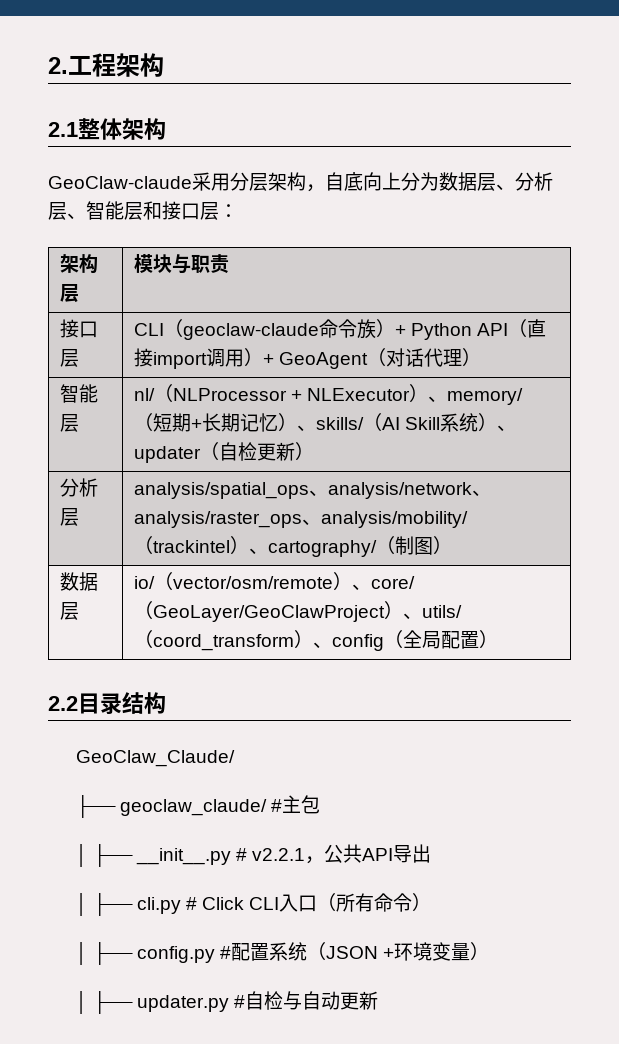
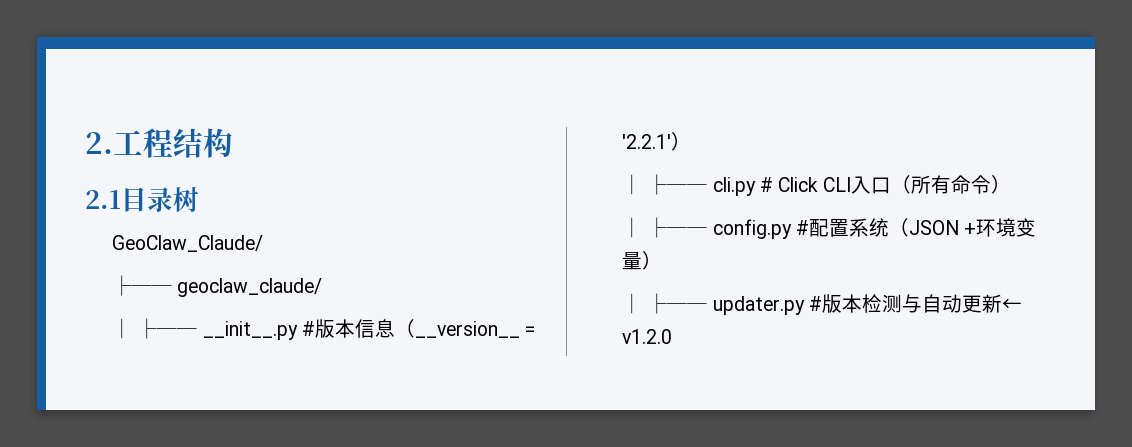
- 2.工程架构
+ 2.工程结构
- 2.1整体架构
- GeoClaw-claude采用分层架构，自底向上分为数据层、分析层、智能层和接口层：
- 架构层 | 模块与职责
- 接口层 | CLI（geoclaw-claude命令族）+ Python API（直接import调用）+ GeoAgent（对话代理）
- 智能层 | nl/（NLProcessor + NLExecutor）、memory/（短期+长期记忆）、skills/（AI Skill系统）、updater（自检更新）
- 分析层 | analysis/spatial_ops、analysis/network、analysis/raster_ops、analysis/mobility/（trackintel）、cartography/（制图）
- 数据层 | io/（vector/osm/remote）、core/（GeoLayer/GeoClawProject）、utils/（coord_transform）、config（全局配置）
- 2.2目录结构
+ 2.1目录树
- ├── geoclaw_claude/ #主包
+ ├── geoclaw_claude/
- │ ├── __init__.py # v2.2.1，公共API导出
+ │ ├── __init__.py #版本信息（__version__ = '2.2.1'）
- │ ├── updater.py #自检与自动更新
+ │ ├── updater.py #版本检测与自动更新← v1.2.0

